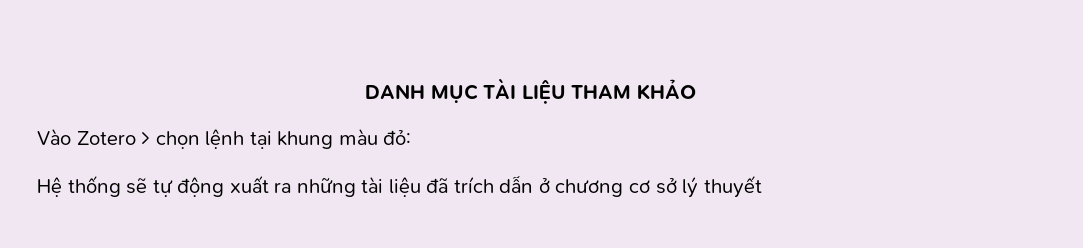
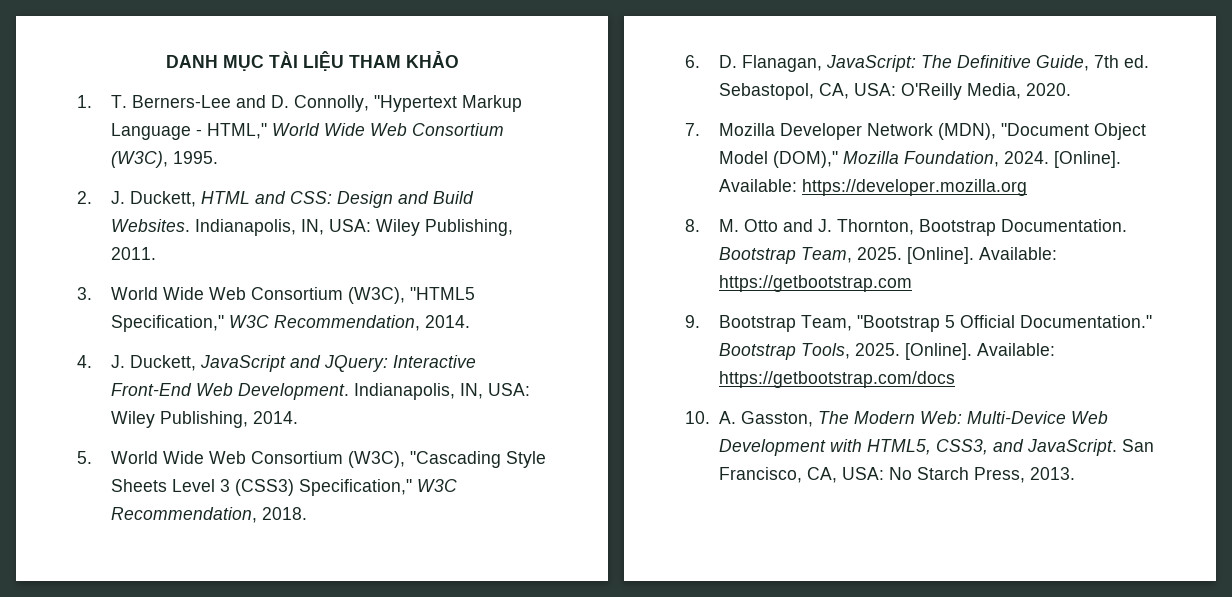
- Vào Zotero > chọn lệnh tại khung màu đỏ:
- Hệ thống sẽ tự động xuất ra những tài liệu đã trích dẫn ở chương cơ sở lý thuyết
+ 1. T. Berners-Lee and D. Connolly, "Hypertext Markup Language - HTML," World Wide Web Consortium (W3C), 1995.
+ 2. J. Duckett, HTML and CSS: Design and Build Websites. Indianapolis, IN, USA: Wiley Publishing, 2011.
+ 3. World Wide Web Consortium (W3C), "HTML5 Specification," W3C Recommendation, 2014.
+ 4. J. Duckett, JavaScript and JQuery: Interactive Front-End Web Development. Indianapolis, IN, USA: Wiley Publishing, 2014.
+ 5. World Wide Web Consortium (W3C), "Cascading Style Sheets Level 3 (CSS3) Specification," W3C Recommendation, 2018.
+ 6. D. Flanagan, JavaScript: The Definitive Guide, 7th ed. Sebastopol, CA, USA: O'Reilly Media, 2020.
+ 7. Mozilla Developer Network (MDN), "Document Object Model (DOM)," Mozilla Foundation, 2024. [Online]. Available: https://developer.mozilla.org
+ 8. M. Otto and J. Thornton, Bootstrap Documentation. Bootstrap Team, 2025. [Online]. Available: https://getbootstrap.com
+ 9. Bootstrap Team, "Bootstrap 5 Official Documentation." Bootstrap Tools, 2025. [Online]. Available: https://getbootstrap.com/docs
+ 10. A. Gasston, The Modern Web: Multi-Device Web Development with HTML5, CSS3, and JavaScript. San Francisco, CA, USA: No Starch Press, 2013.

